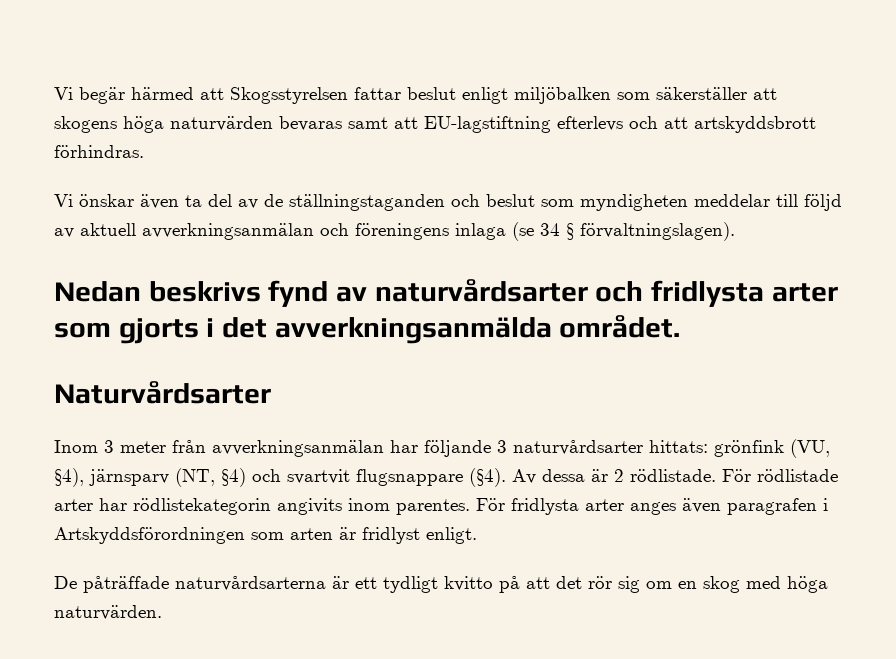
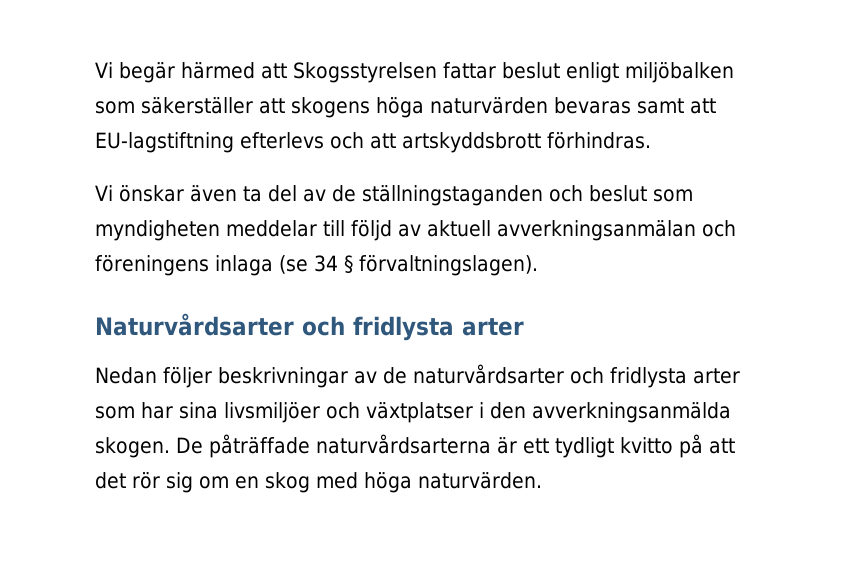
- Nedan beskrivs fynd av naturvårdsarter och fridlysta arter som gjorts i det avverkningsanmälda området.
- Naturvårdsarter
- Inom 3 meter från avverkningsanmälan har följande 3 naturvårdsarter hittats: grönfink (VU, §4), järnsparv (NT, §4) och svartvit flugsnappare (§4). Av dessa är 2 rödlistade. För rödlistade arter har rödlistekategorin angivits inom parentes. För fridlysta arter anges även paragrafen i Artskyddsförordningen som arten är fridlyst enligt.
- De påträffade naturvårdsarterna är ett tydligt kvitto på att det rör sig om en skog med höga naturvärden.
+ Naturvårdsarter och fridlysta arter
+ Nedan följer beskrivningar av de naturvårdsarter och fridlysta arter som har sina livsmiljöer och växtplatser i den avverkningsanmälda skogen. De påträffade naturvårdsarterna är ett tydligt kvitto på att det rör sig om en skog med höga naturvärden.

